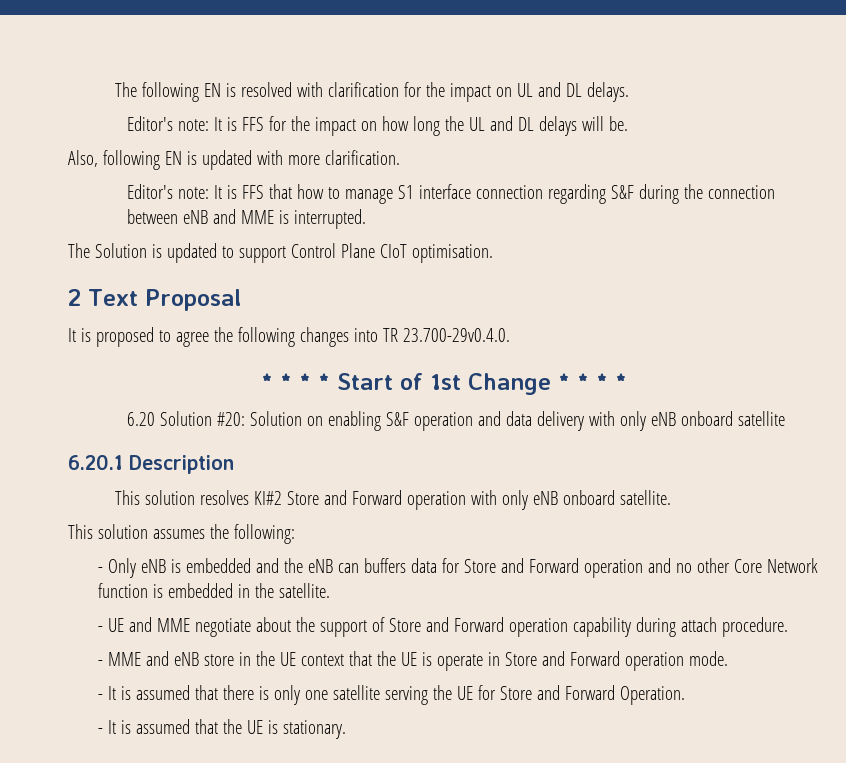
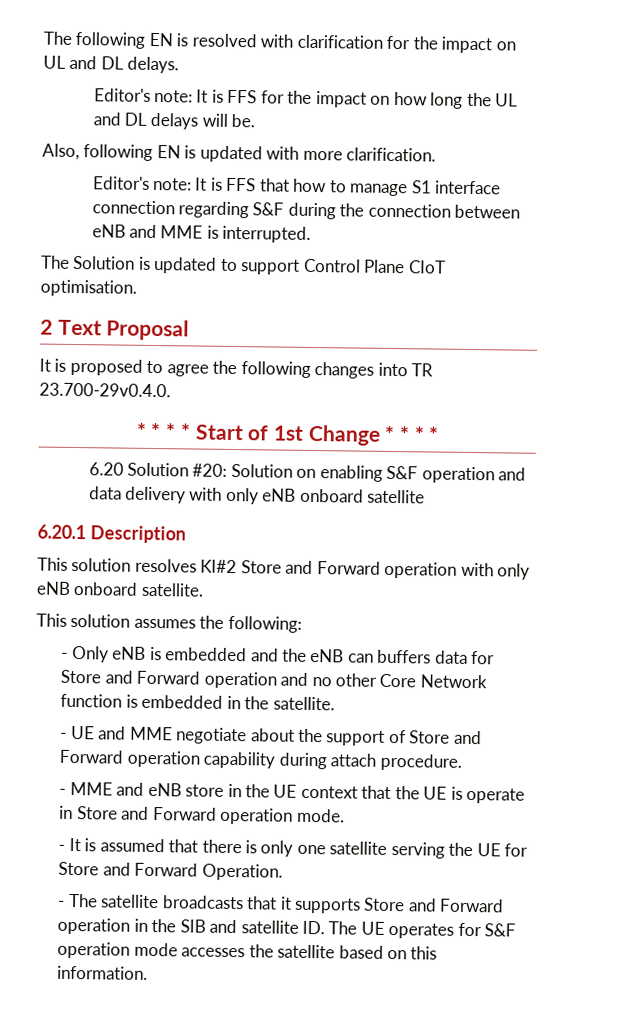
- - It is assumed that the UE is stationary.
+ - The satellite broadcasts that it supports Store and Forward operation in the SIB and satellite ID. The UE operates for S&F operation mode accesses the satellite based on this information.

